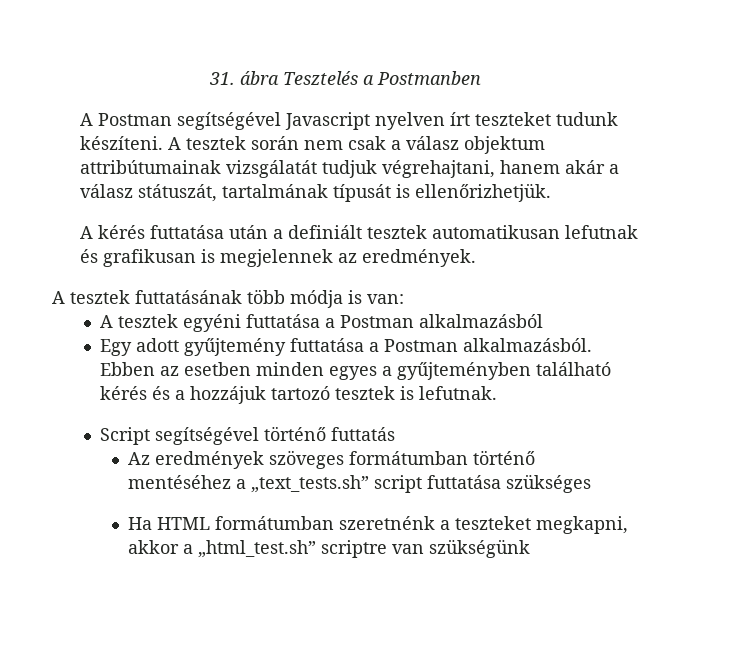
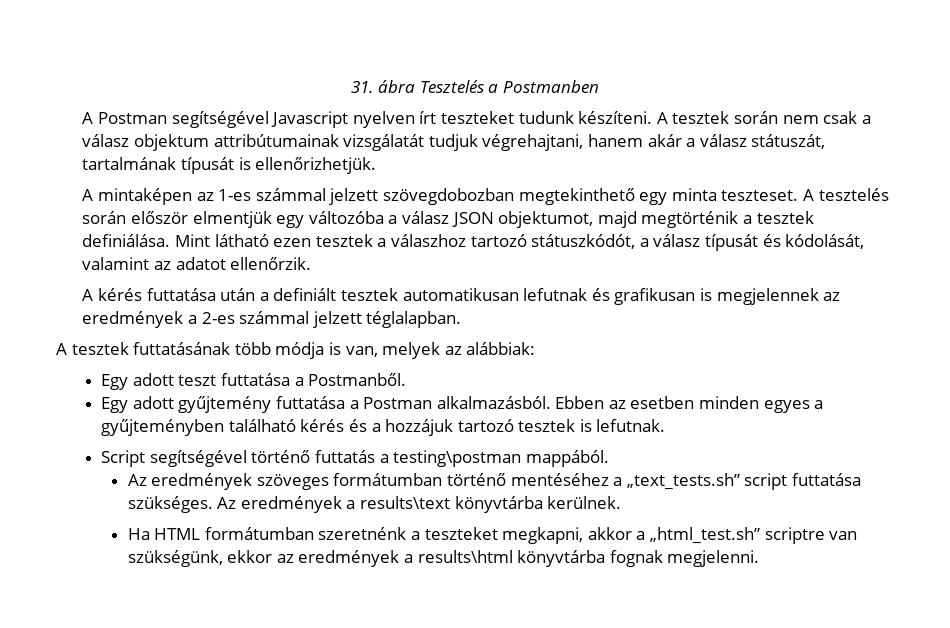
+ A mintaképen az 1-es számmal jelzett szövegdobozban megtekinthető egy minta teszteset. A tesztelés során először elmentjük egy változóba a válasz JSON objektumot, majd megtörténik a tesztek definiálása. Mint látható ezen tesztek a válaszhoz tartozó státuszkódót, a válasz típusát és kódolását, valamint az adatot ellenőrzik.
- A kérés futtatása után a definiált tesztek automatikusan lefutnak és grafikusan is megjelennek az eredmények.
+ A kérés futtatása után a definiált tesztek automatikusan lefutnak és grafikusan is megjelennek az eredmények a 2-es számmal jelzett téglalapban.
- A tesztek futtatásának több módja is van:
- A tesztek egyéni futtatása a Postman alkalmazásból
+ A tesztek futtatásának több módja is van, melyek az alábbiak:
+ Egy adott teszt futtatása a Postmanből.
- Script segítségével történő futtatás
+ Script segítségével történő futtatás a testing\postman mappából.
- Az eredmények szöveges formátumban történő mentéséhez a „text_tests.sh” script futtatása szükséges
+ Az eredmények szöveges formátumban történő mentéséhez a „text_tests.sh” script futtatása szükséges. Az eredmények a results\text könyvtárba kerülnek.
- Ha HTML formátumban szeretnénk a teszteket megkapni, akkor a „html_test.sh” scriptre van szükségünk
+ Ha HTML formátumban szeretnénk a teszteket megkapni, akkor a „html_test.sh” scriptre van szükségünk, ekkor az eredmények a results\html könyvtárba fognak megjelenni.

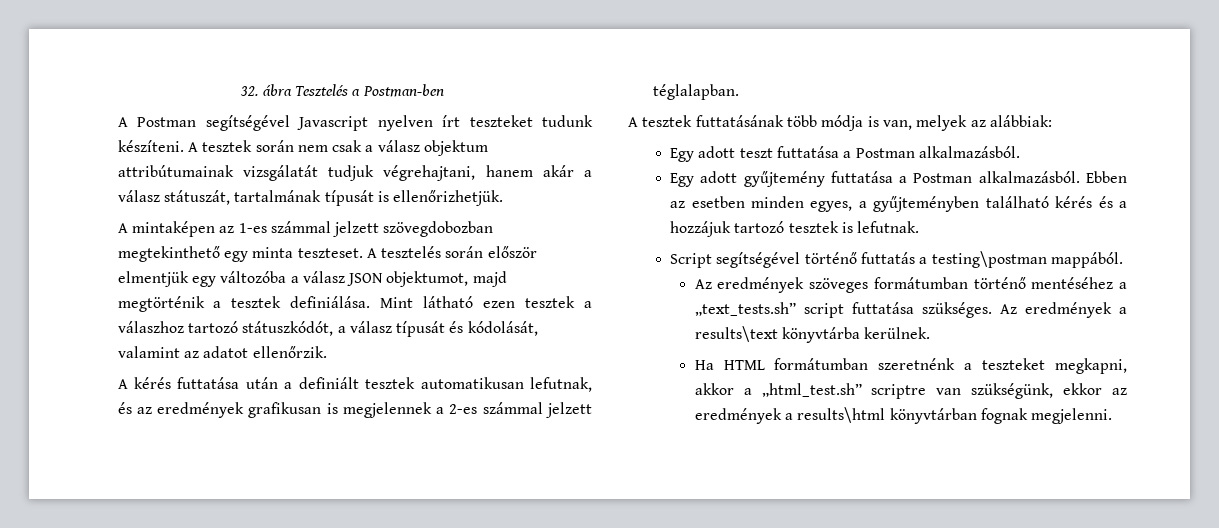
- 31. ábra Tesztelés a Postmanben
+ 32. ábra Tesztelés a Postman-ben
- A kérés futtatása után a definiált tesztek automatikusan lefutnak és grafikusan is megjelennek az eredmények a 2-es számmal jelzett téglalapban.
+ A kérés futtatása után a definiált tesztek automatikusan lefutnak, és az eredmények grafikusan is megjelennek a 2-es számmal jelzett téglalapban.
- Egy adott teszt futtatása a Postmanből.
+ Egy adott teszt futtatása a Postman alkalmazásból.
- Ebben az esetben minden egyes a gyűjteményben található kérés és a hozzájuk tartozó tesztek is lefutnak.
+ Ebben az esetben minden egyes, a gyűjteményben található kérés és a hozzájuk tartozó tesztek is lefutnak.
- Ha HTML formátumban szeretnénk a teszteket megkapni, akkor a „html_test.sh” scriptre van szükségünk, ekkor az eredmények a results\html könyvtárba fognak megjelenni.
+ Ha HTML formátumban szeretnénk a teszteket megkapni, akkor a „html_test.sh” scriptre van szükségünk, ekkor az eredmények a results\html könyvtárban fognak megjelenni.

